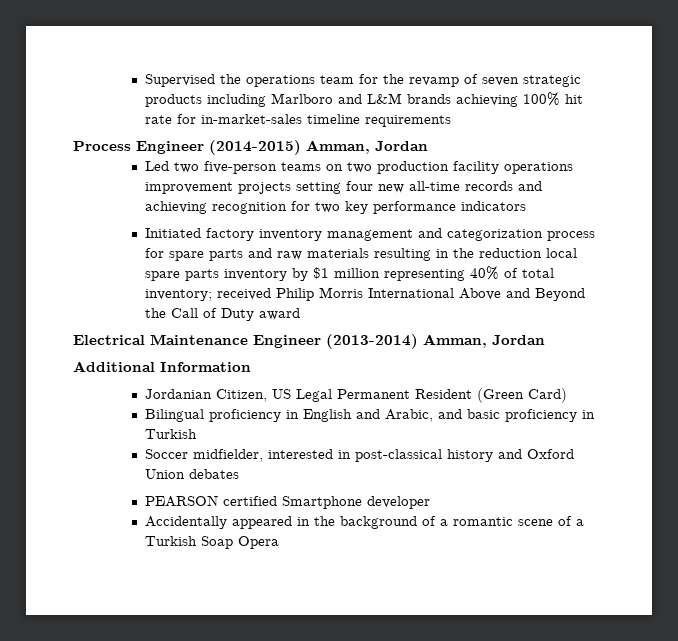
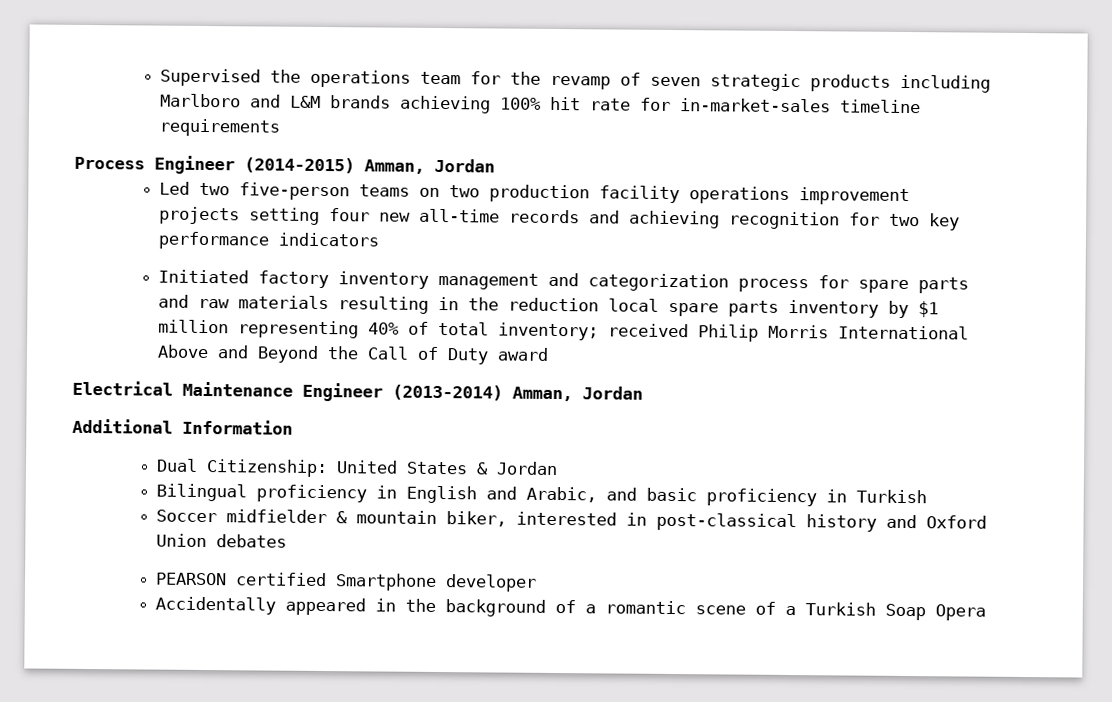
- Jordanian Citizen, US Legal Permanent Resident (Green Card)
+ Dual Citizenship: United States & Jordan
- Soccer midfielder, interested in post-classical history and Oxford Union debates
+ Soccer midfielder & mountain biker, interested in post-classical history and Oxford Union debates

